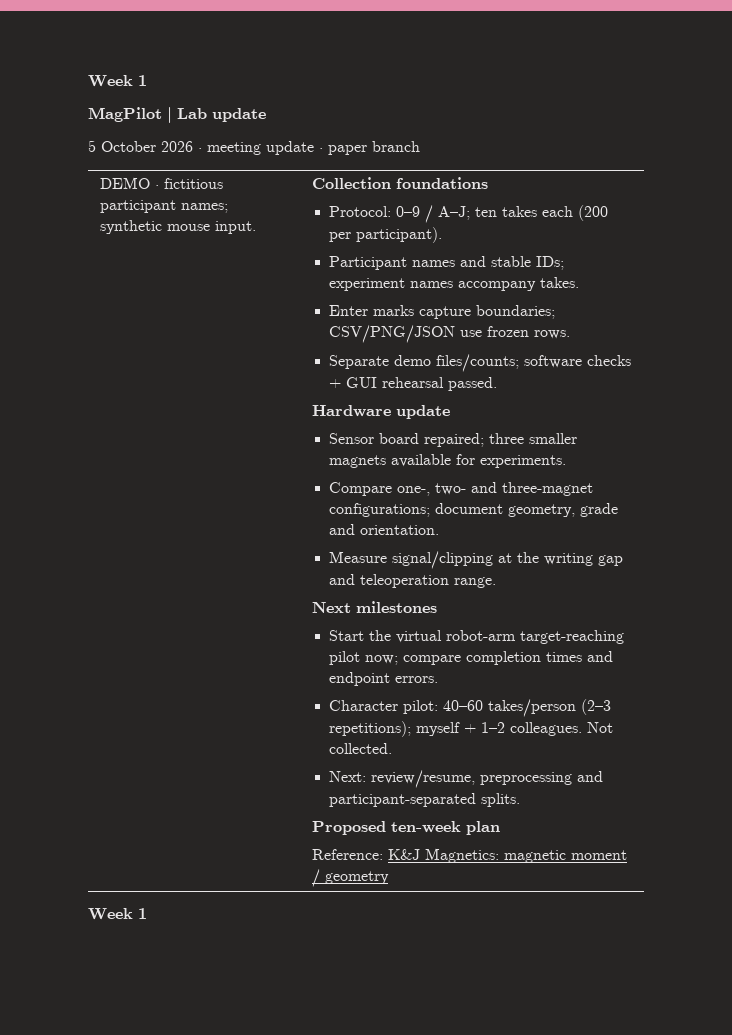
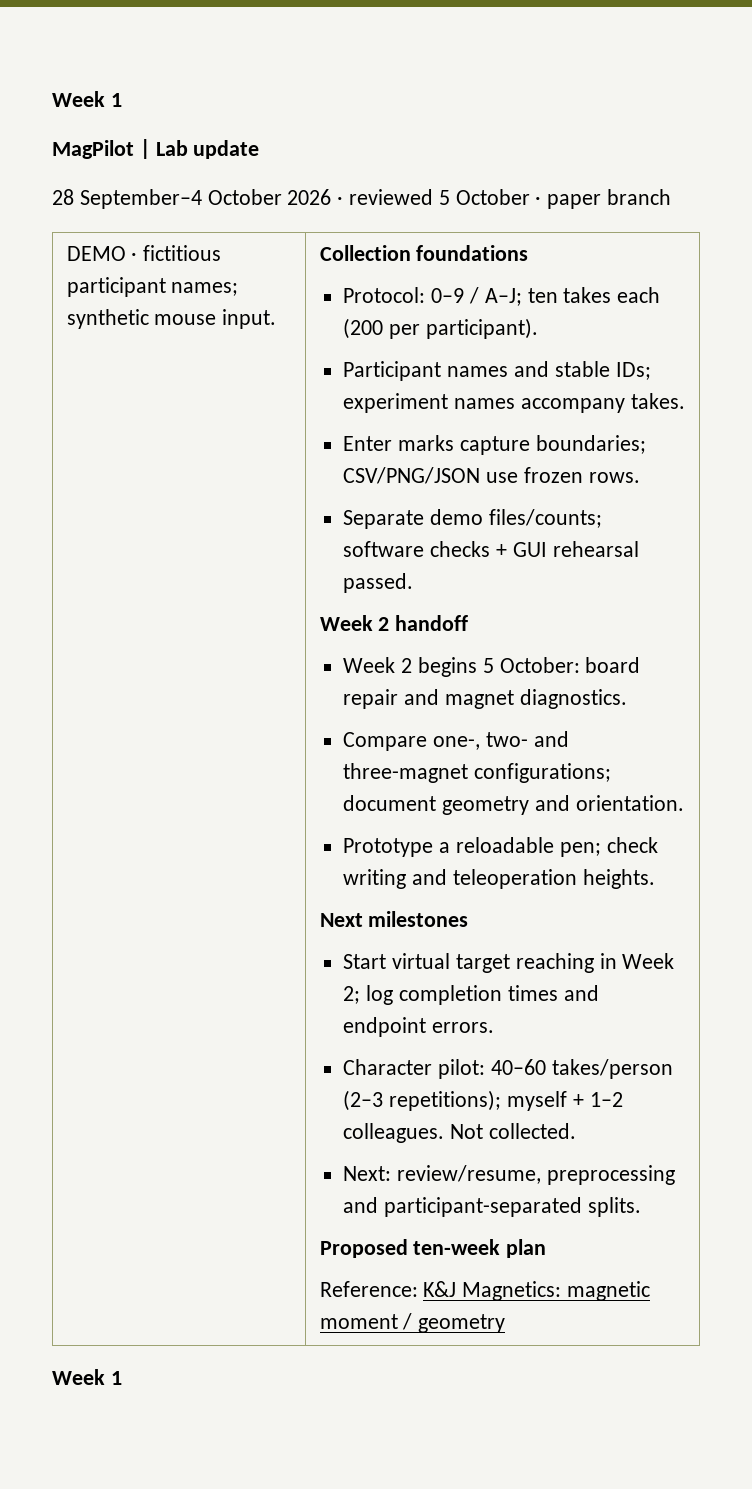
- 5 October 2026 · meeting update · paper branch
+ 28 September–4 October 2026 · reviewed 5 October · paper branch
- Hardware update
- Sensor board repaired; three smaller magnets available for experiments.
+ Week 2 handoff
+ Week 2 begins 5 October: board repair and magnet diagnostics.
- Compare one-, two- and three-magnet configurations; document geometry, grade and orientation.
+ Compare one-, two- and three-magnet configurations; document geometry and orientation.
- Measure signal/clipping at the writing gap and teleoperation range.
+ Prototype a reloadable pen; check writing and teleoperation heights.
- Start the virtual robot-arm target-reaching pilot now; compare completion times and endpoint errors.
+ Start virtual target reaching in Week 2; log completion times and endpoint errors.

